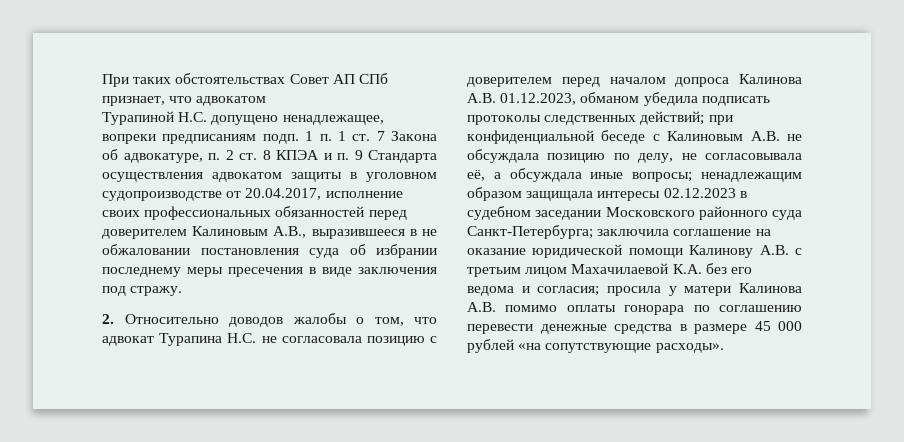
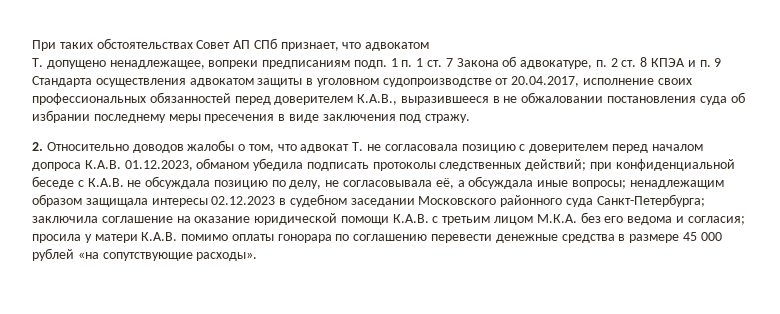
- Турапиной Н.С. допущено ненадлежащее, вопреки предписаниям подп.
+ Т. допущено ненадлежащее, вопреки предписаниям подп.
- 1 п. 1 ст. 7 Закона об адвокатуре, п. 2 ст. 8 КПЭА и п. 9 Стандарта осуществления адвокатом защиты в уголовном судопроизводстве от 20.04.2017, исполнение своих профессиональных обязанностей перед доверителем Калиновым А.В., выразившееся в не обжаловании постановления суда об избрании последнему меры пресечения в виде заключения под стражу.
+ 1 п. 1 ст. 7 Закона об адвокатуре, п. 2 ст. 8 КПЭА и п. 9 Стандарта осуществления адвокатом защиты в уголовном судопроизводстве от 20.04.2017, исполнение своих профессиональных обязанностей перед доверителем К.А.В., выразившееся в не обжаловании постановления суда об избрании последнему меры пресечения в виде заключения под стражу.
- 2. Относительно доводов жалобы о том, что адвокат Турапина Н.С. не согласовала позицию с доверителем перед началом допроса Калинова А.В. 01.12.2023, обманом убедила подписать протоколы следственных действий;
+ 2. Относительно доводов жалобы о том, что адвокат Т. не согласовала позицию с доверителем перед началом допроса К.А.В. 01.12.2023, обманом убедила подписать протоколы следственных действий;
- при конфиденциальной беседе с Калиновым А.В. не обсуждала позицию по делу, не согласовывала её, а обсуждала иные вопросы;
+ при конфиденциальной беседе с К.А.В. не обсуждала позицию по делу, не согласовывала её, а обсуждала иные вопросы;
- заключила соглашение на оказание юридической помощи Калинову А.В. с третьим лицом Махачилаевой К.А. без его ведома и согласия;
+ заключила соглашение на оказание юридической помощи К.А.В. с третьим лицом М.К.А. без его ведома и согласия;
- просила у матери Калинова А.В. помимо оплаты гонорара по соглашению перевести денежные средства в размере 45 000 рублей «на сопутствующие расходы».
+ просила у матери К.А.В. помимо оплаты гонорара по соглашению перевести денежные средства в размере 45 000 рублей «на сопутствующие расходы».

